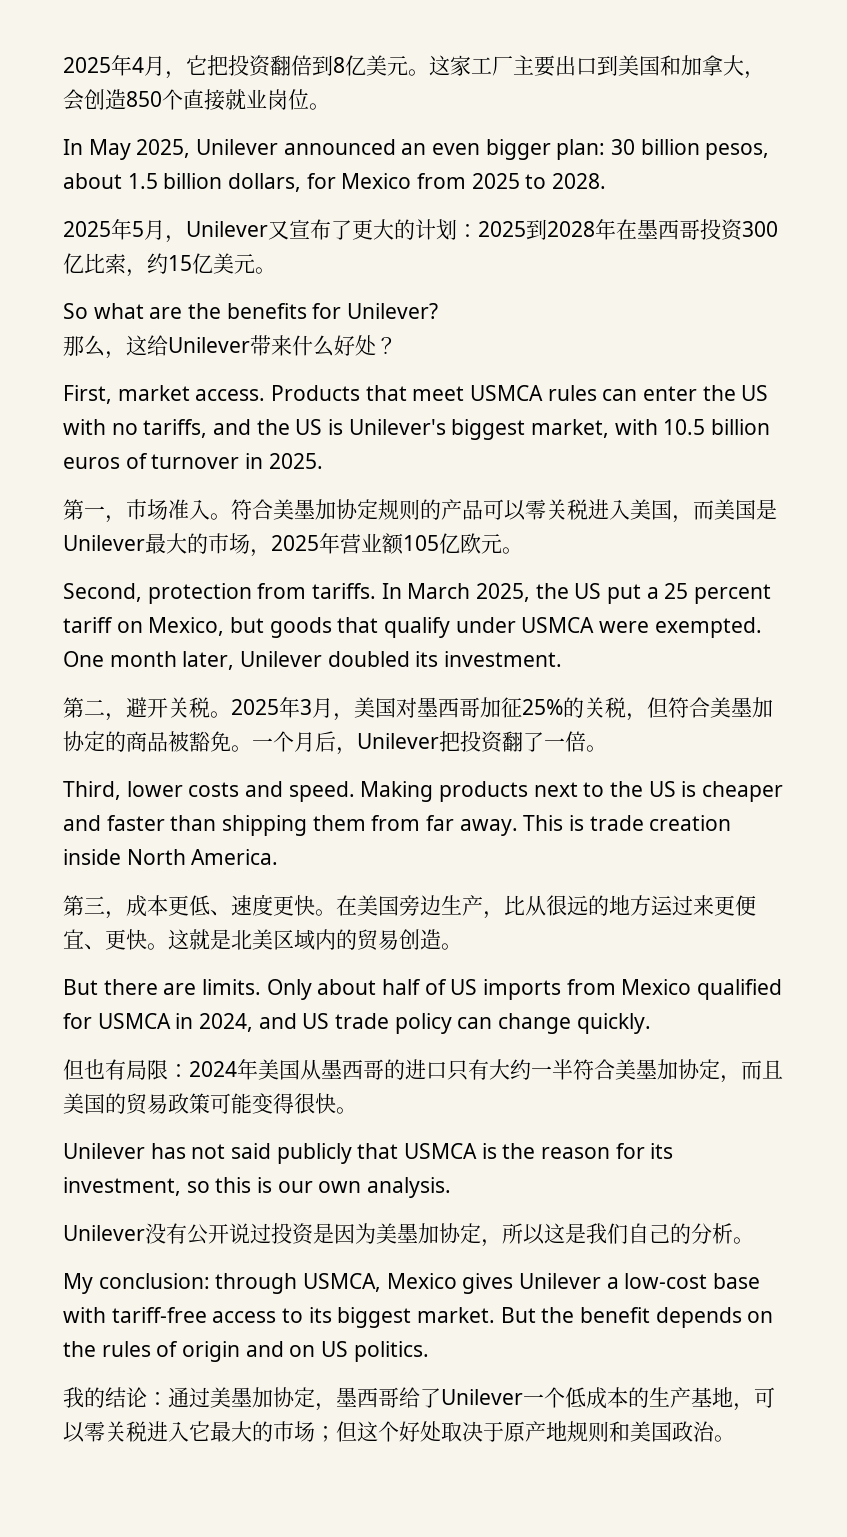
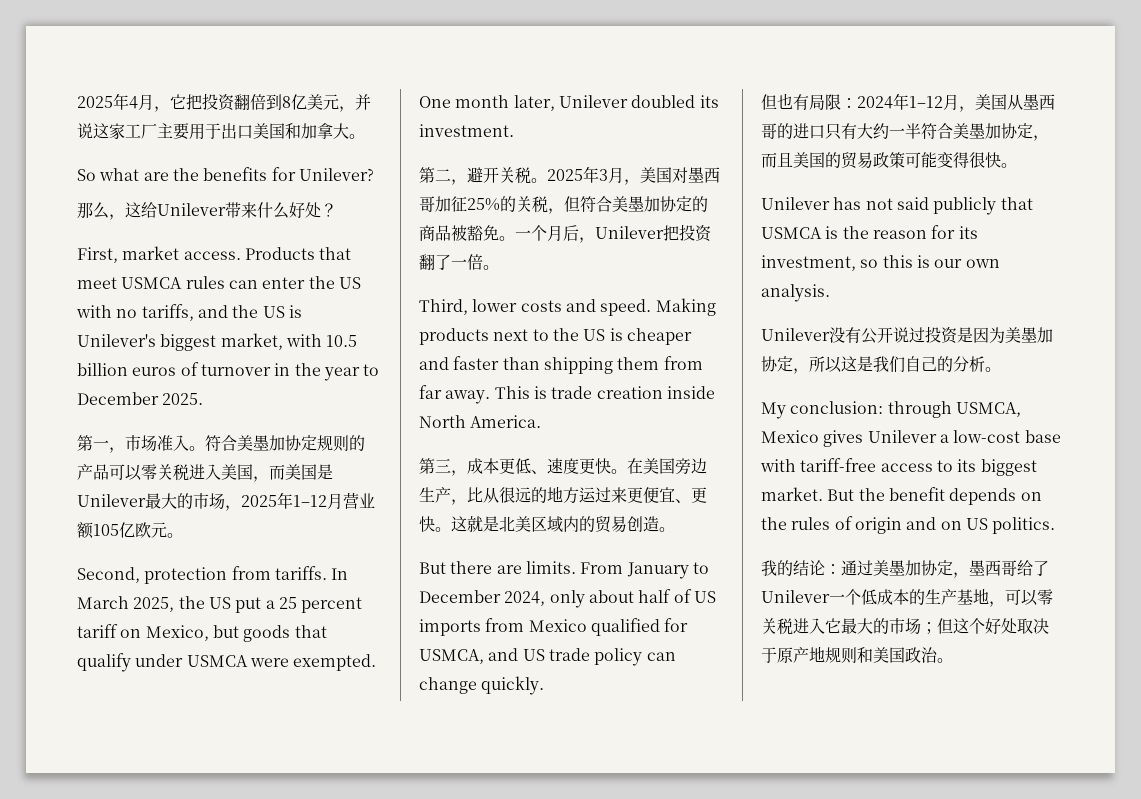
- 2025年4月，它把投资翻倍到8亿美元。这家工厂主要出口到美国和加拿大，会创造850个直接就业岗位。
- In May 2025, Unilever announced an even bigger plan: 30 billion pesos, about 1.5 billion dollars, for Mexico from 2025 to 2028.
- 2025年5月，Unilever又宣布了更大的计划：2025到2028年在墨西哥投资300亿比索，约15亿美元。
+ 2025年4月，它把投资翻倍到8亿美元，并说这家工厂主要用于出口美国和加拿大。
- Products that meet USMCA rules can enter the US with no tariffs, and the US is Unilever's biggest market, with 10.5 billion euros of turnover in 2025.
+ Products that meet USMCA rules can enter the US with no tariffs, and the US is Unilever's biggest market, with 10.5 billion euros of turnover in the year to December 2025.
- 符合美墨加协定规则的产品可以零关税进入美国，而美国是Unilever最大的市场，2025年营业额105亿欧元。
+ 符合美墨加协定规则的产品可以零关税进入美国，而美国是Unilever最大的市场，2025年1–12月营业额105亿欧元。
- Only about half of US imports from Mexico qualified for USMCA in 2024, and US trade policy can change quickly.
+ From January to December 2024, only about half of US imports from Mexico qualified for USMCA, and US trade policy can change quickly.
- 但也有局限：2024年美国从墨西哥的进口只有大约一半符合美墨加协定，而且美国的贸易政策可能变得很快。
+ 但也有局限：2024年1–12月，美国从墨西哥的进口只有大约一半符合美墨加协定，而且美国的贸易政策可能变得很快。

